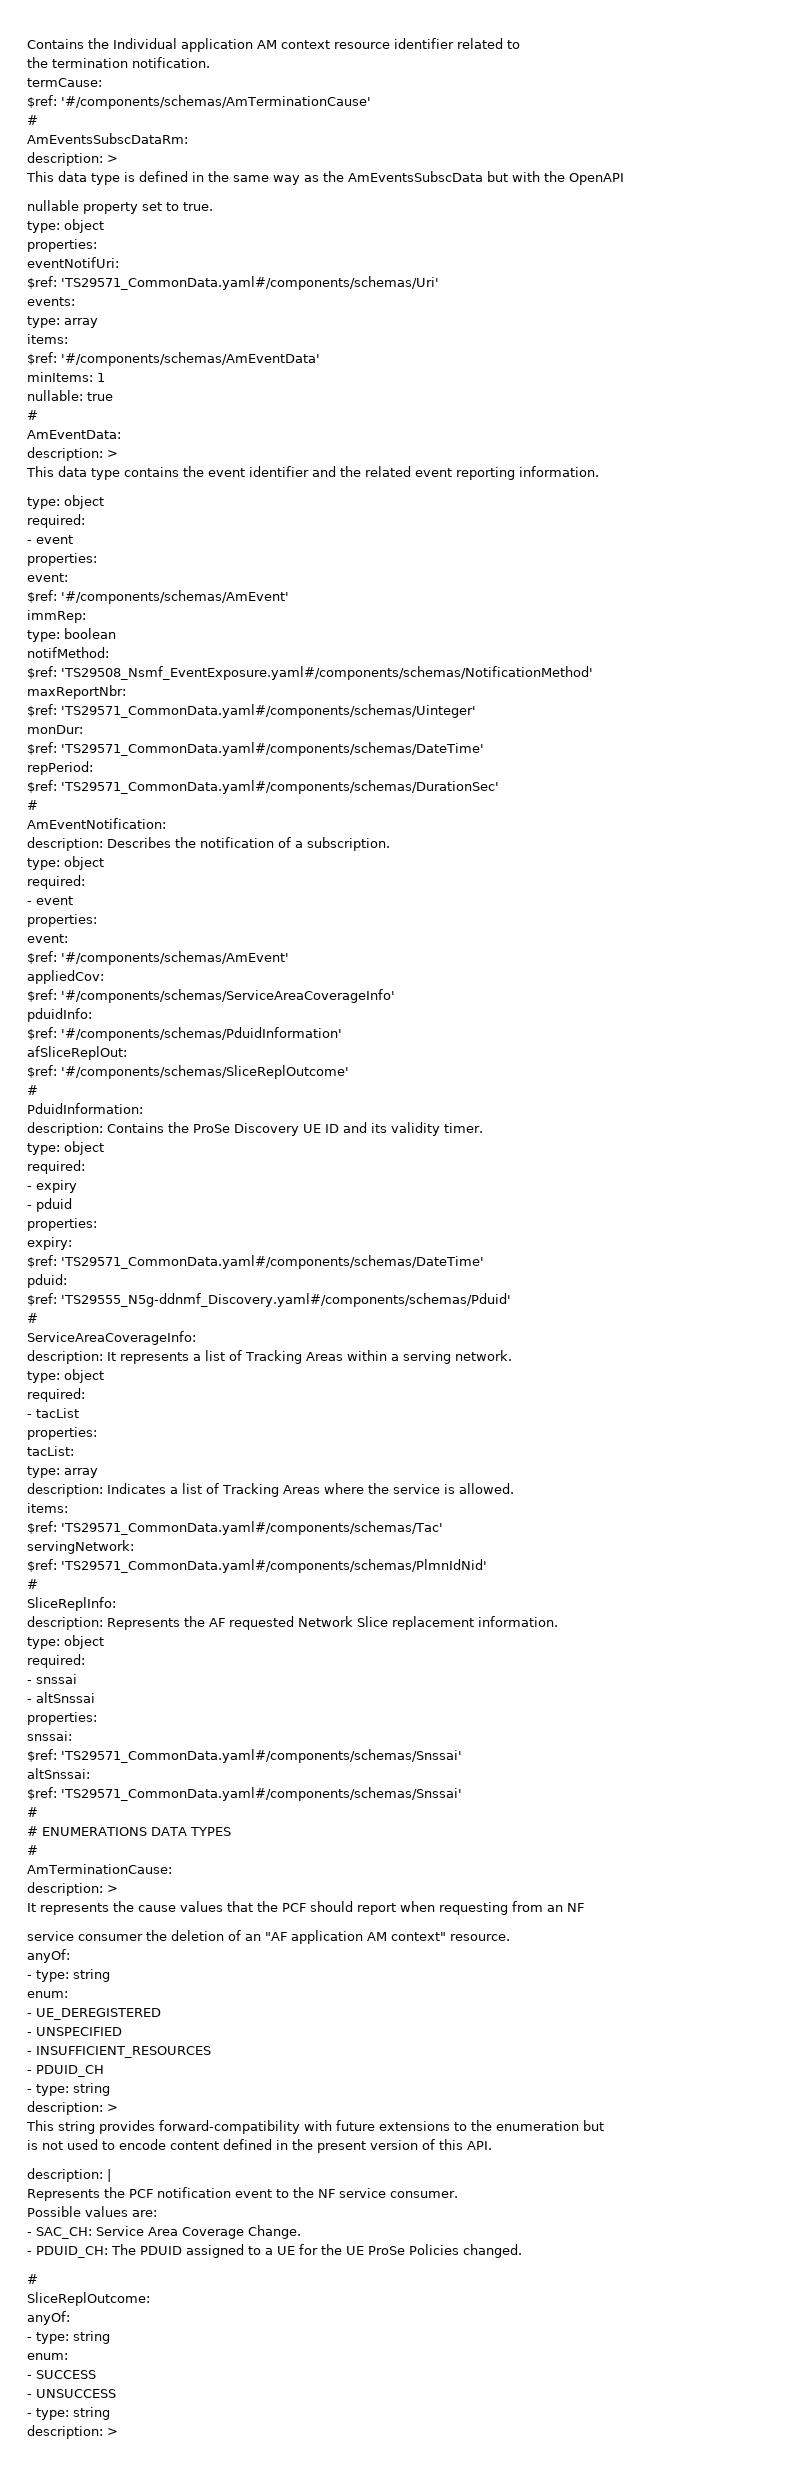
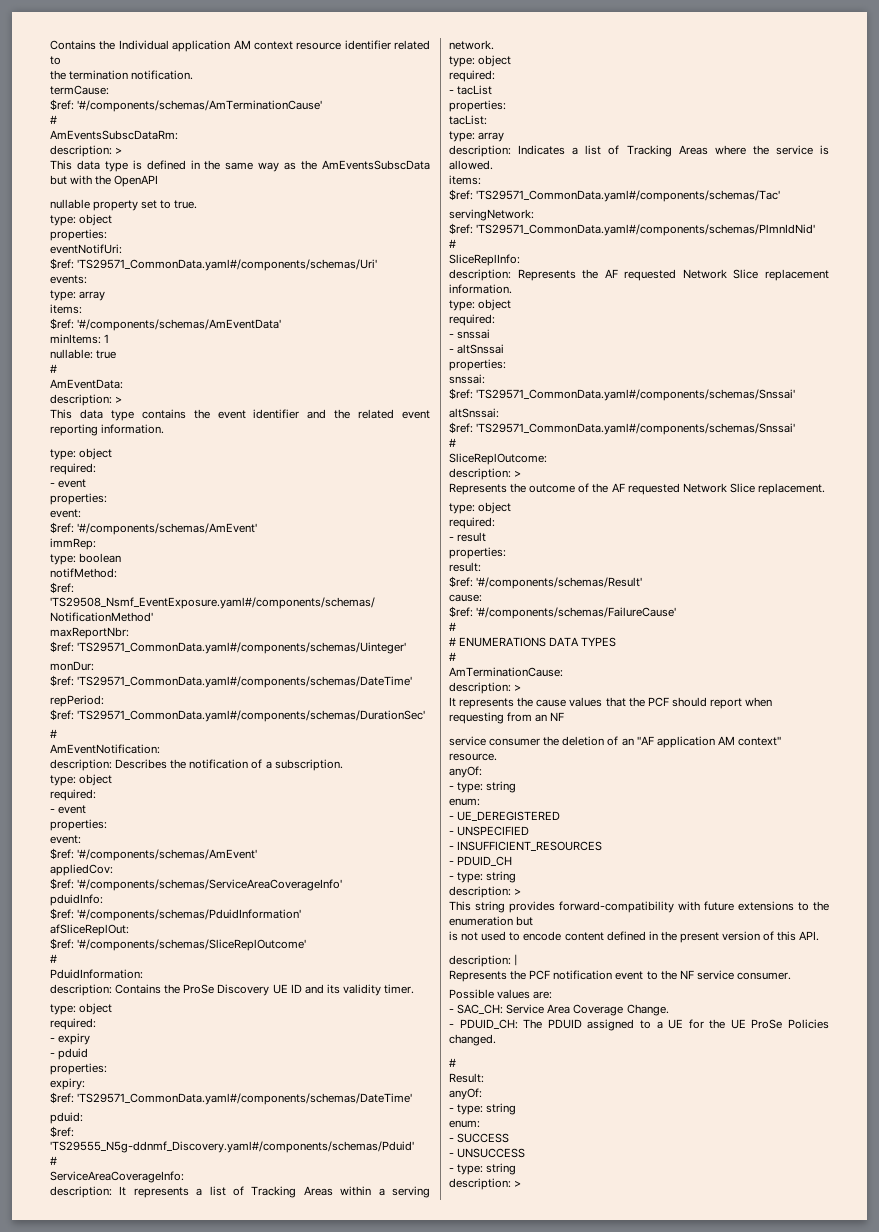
+ SliceReplOutcome:
+ description: >
+ Represents the outcome of the AF requested Network Slice replacement.
+ type: object
+ required:
+ - result
+ properties:
+ result:
+ $ref: '#/components/schemas/Result'
+ cause:
+ $ref: '#/components/schemas/FailureCause'
+ #
- SliceReplOutcome:
+ Result:

